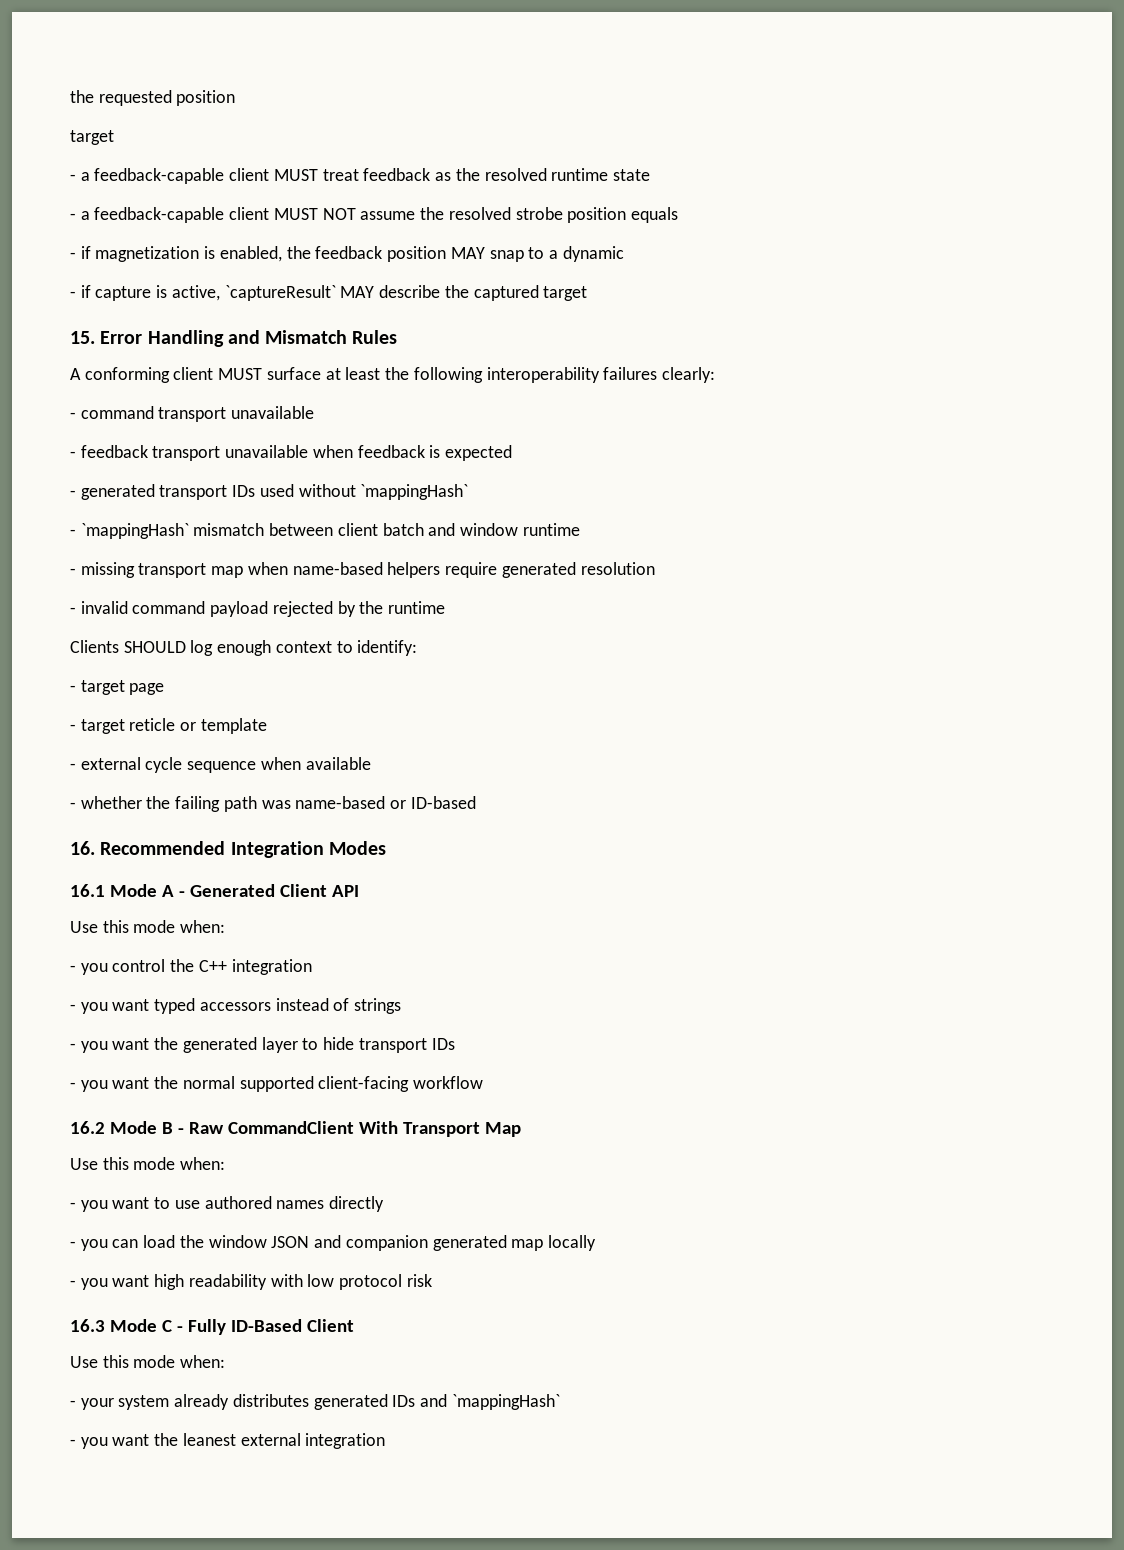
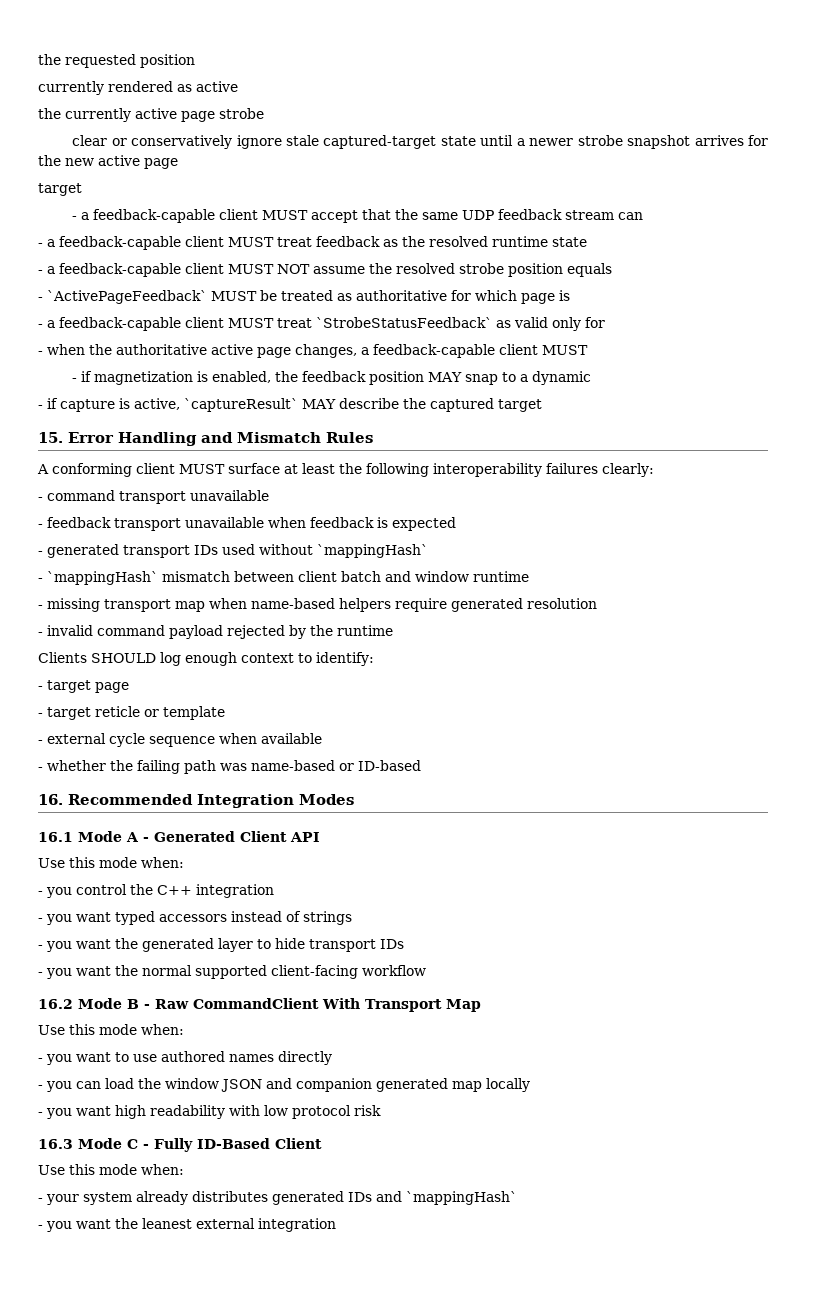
  the requested position
+ currently rendered as active
+ the currently active page strobe
+ clear or conservatively ignore stale captured-target state until a newer strobe snapshot arrives for the new active page
  target
+ - a feedback-capable client MUST accept that the same UDP feedback stream can
+ - `ActivePageFeedback` MUST be treated as authoritative for which page is
+ - a feedback-capable client MUST treat `StrobeStatusFeedback` as valid only for
+ - when the authoritative active page changes, a feedback-capable client MUST

